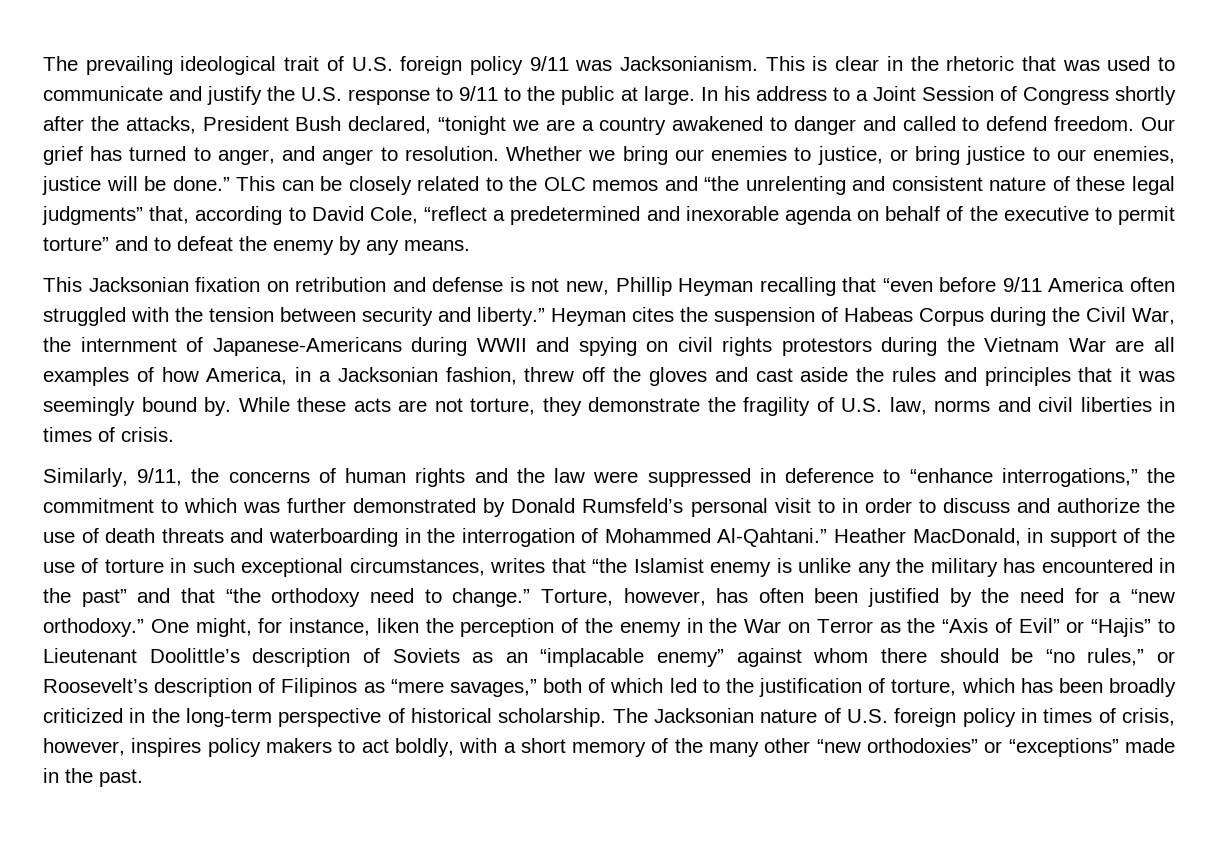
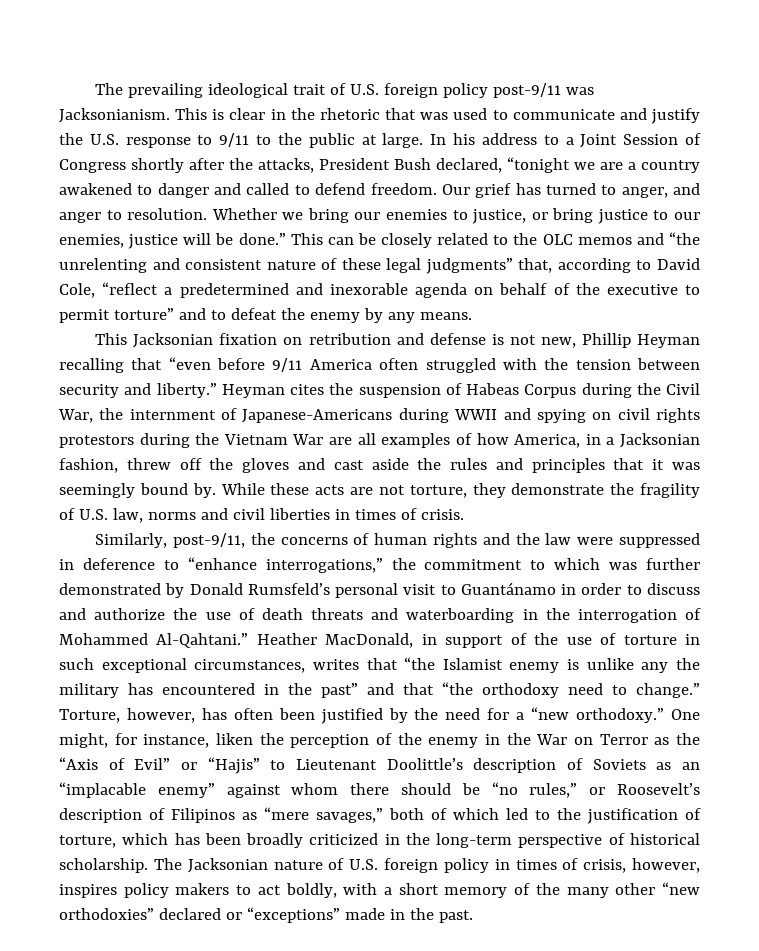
- The prevailing ideological trait of U.S. foreign policy 9/11 was Jacksonianism.
+ The prevailing ideological trait of U.S. foreign policy post-9/11 was Jacksonianism.
- Similarly, 9/11, the concerns of human rights and the law were suppressed in deference to “enhance interrogations,” the commitment to which was further demonstrated by Donald Rumsfeld’s personal visit to in order to discuss and authorize the use of death threats and waterboarding in the interrogation of Mohammed Al-Qahtani.”
+ Similarly, post-9/11, the concerns of human rights and the law were suppressed in deference to “enhance interrogations,” the commitment to which was further demonstrated by Donald Rumsfeld’s personal visit to Guantánamo in order to discuss and authorize the use of death threats and waterboarding in the interrogation of Mohammed Al-Qahtani.”
- The Jacksonian nature of U.S. foreign policy in times of crisis, however, inspires policy makers to act boldly, with a short memory of the many other “new orthodoxies” or “exceptions” made in the past.
+ The Jacksonian nature of U.S. foreign policy in times of crisis, however, inspires policy makers to act boldly, with a short memory of the many other “new orthodoxies” declared or “exceptions” made in the past.

